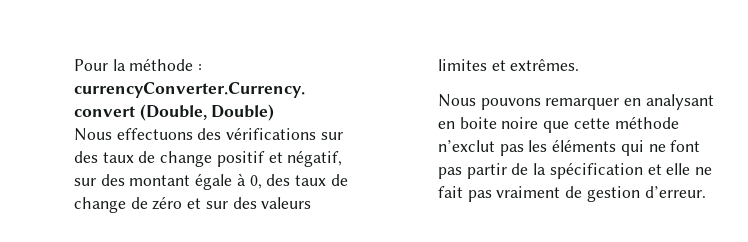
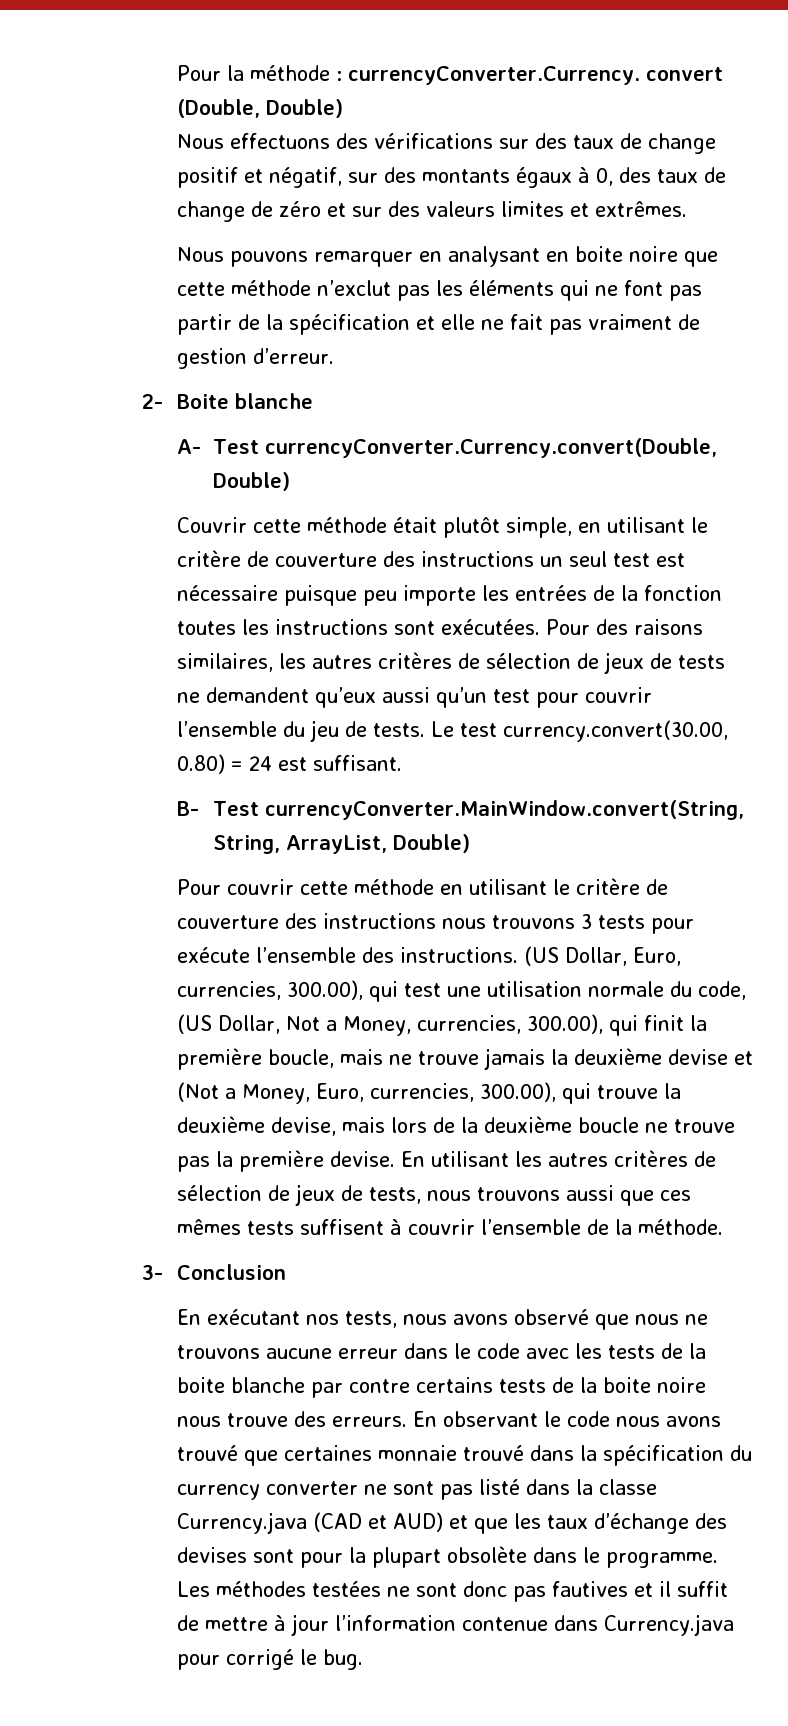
- Nous effectuons des vérifications sur des taux de change positif et négatif, sur des montant égale à 0, des taux de change de zéro et sur des valeurs limites et extrêmes.
+ Nous effectuons des vérifications sur des taux de change positif et négatif, sur des montants égaux à 0, des taux de change de zéro et sur des valeurs limites et extrêmes.
+ 2- Boite blanche
+ A- Test currencyConverter.Currency.convert(Double, Double)
+ Couvrir cette méthode était plutôt simple, en utilisant le critère de couverture des instructions un seul test est nécessaire puisque peu importe les entrées de la fonction toutes les instructions sont exécutées. Pour des raisons similaires, les autres critères de sélection de jeux de tests ne demandent qu’eux aussi qu’un test pour couvrir l’ensemble du jeu de tests. Le test currency.convert(30.00, 0.80) = 24 est suffisant.
+ B- Test currencyConverter.MainWindow.convert(String, String, ArrayList, Double)
+ Pour couvrir cette méthode en utilisant le critère de couverture des instructions nous trouvons 3 tests pour exécute l’ensemble des instructions. (US Dollar, Euro, currencies, 300.00), qui test une utilisation normale du code, (US Dollar, Not a Money, currencies, 300.00), qui finit la première boucle, mais ne trouve jamais la deuxième devise et (Not a Money, Euro, currencies, 300.00), qui trouve la deuxième devise, mais lors de la deuxième boucle ne trouve pas la première devise. En utilisant les autres critères de sélection de jeux de tests, nous trouvons aussi que ces mêmes tests suffisent à couvrir l’ensemble de la méthode.
+ 3- Conclusion
+ En exécutant nos tests, nous avons observé que nous ne trouvons aucune erreur dans le code avec les tests de la boite blanche par contre certains tests de la boite noire nous trouve des erreurs. En observant le code nous avons trouvé que certaines monnaie trouvé dans la spécification du currency converter ne sont pas listé dans la classe Currency.java (CAD et AUD) et que les taux d’échange des devises sont pour la plupart obsolète dans le programme. Les méthodes testées ne sont donc pas fautives et il suffit de mettre à jour l’information contenue dans Currency.java pour corrigé le bug.

